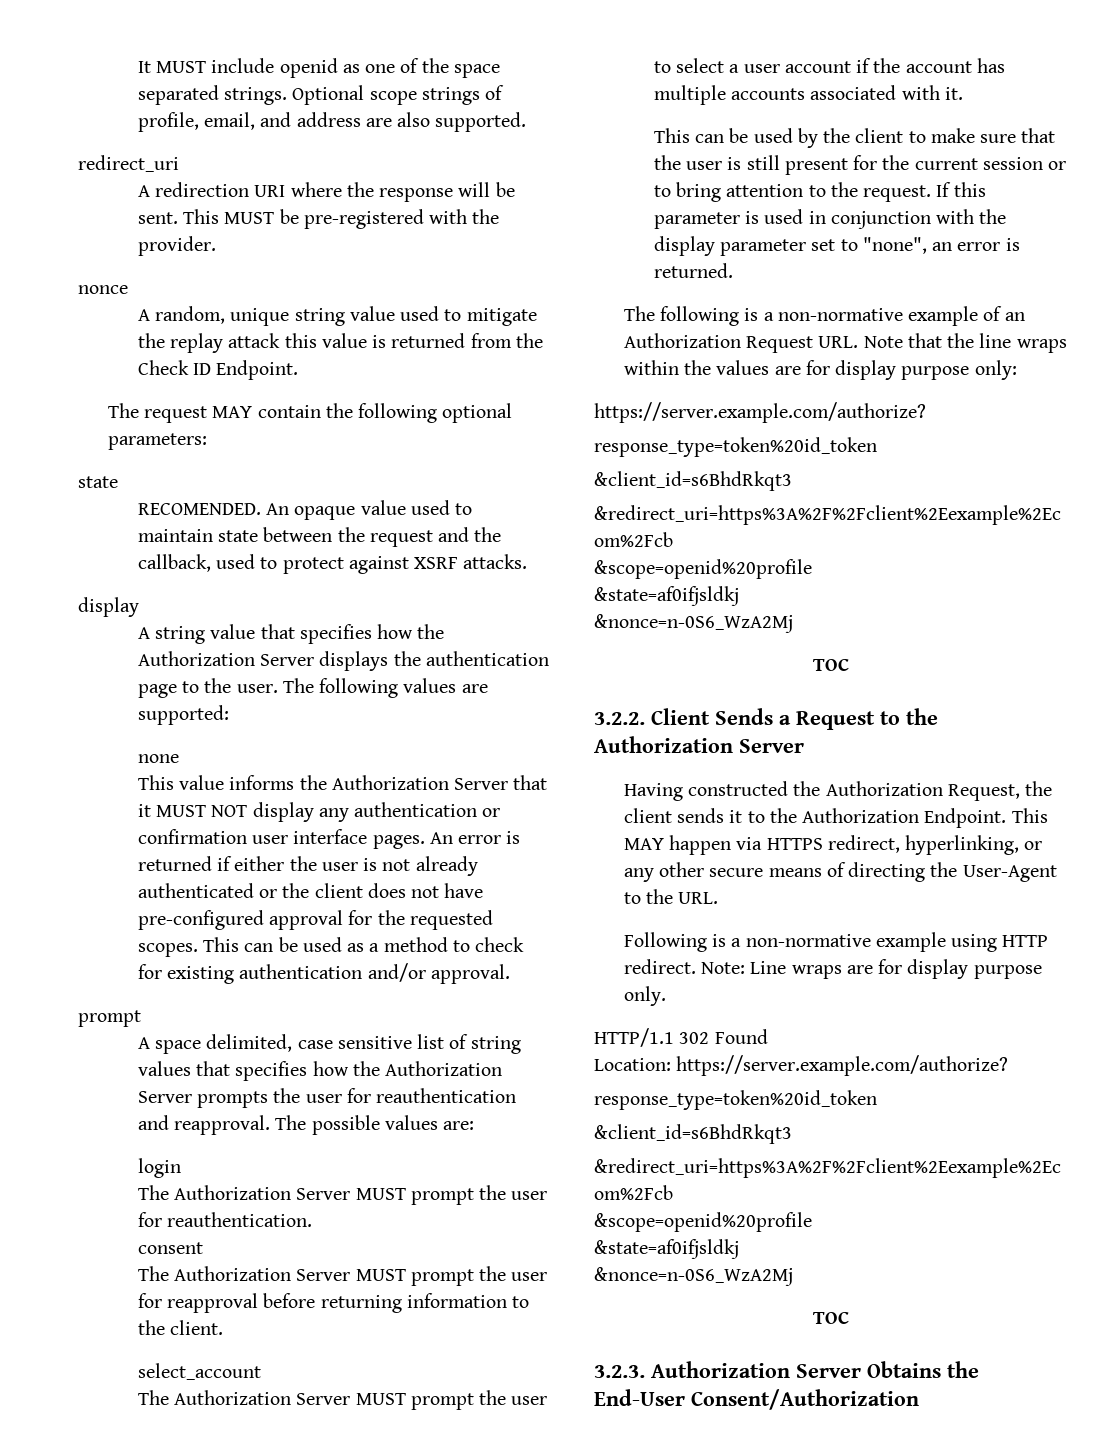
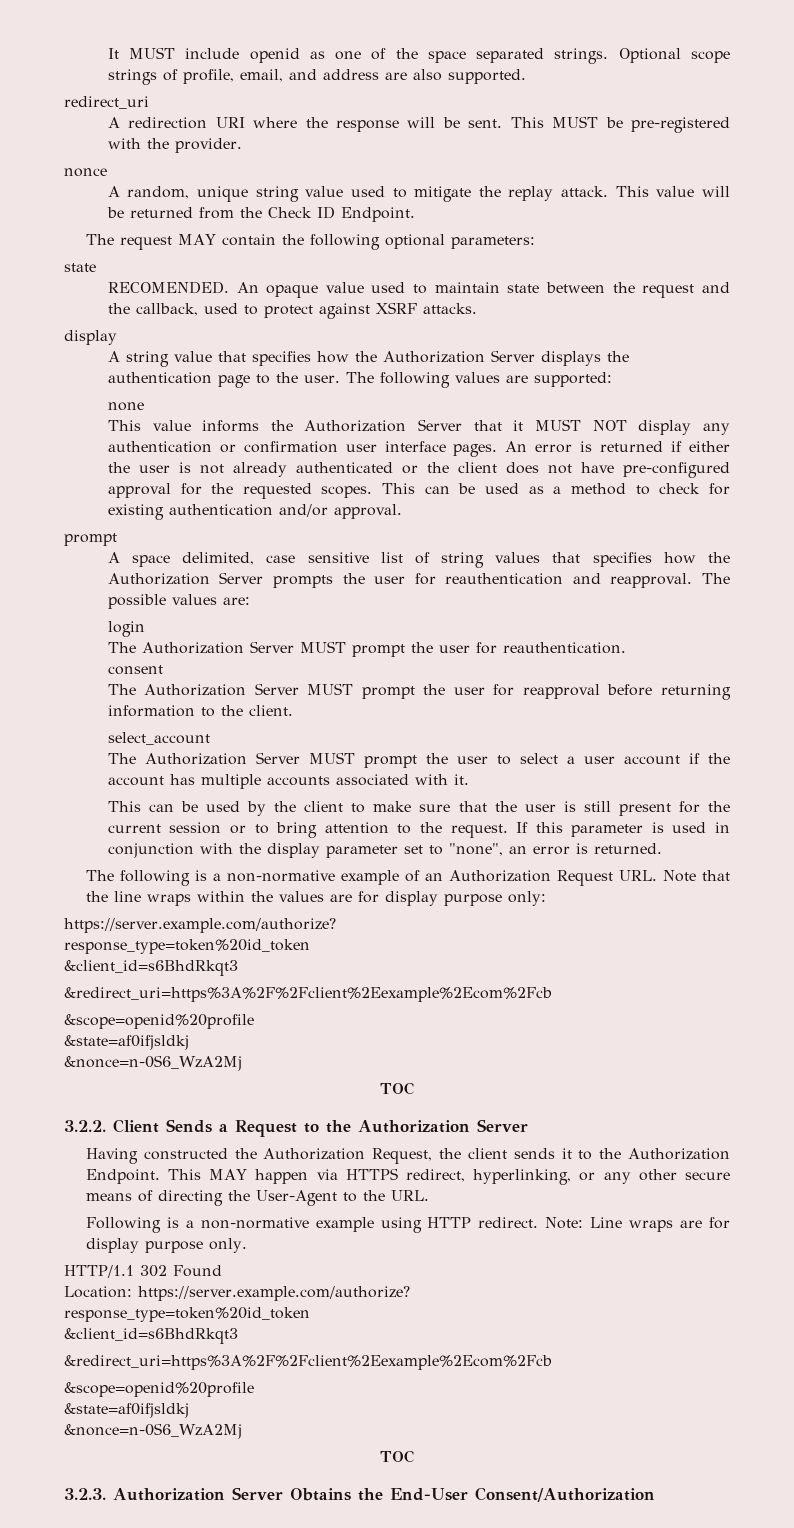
- A random, unique string value used to mitigate the replay attack this value is returned from the Check ID Endpoint.
+ A random, unique string value used to mitigate the replay attack. This value will be returned from the Check ID Endpoint.

